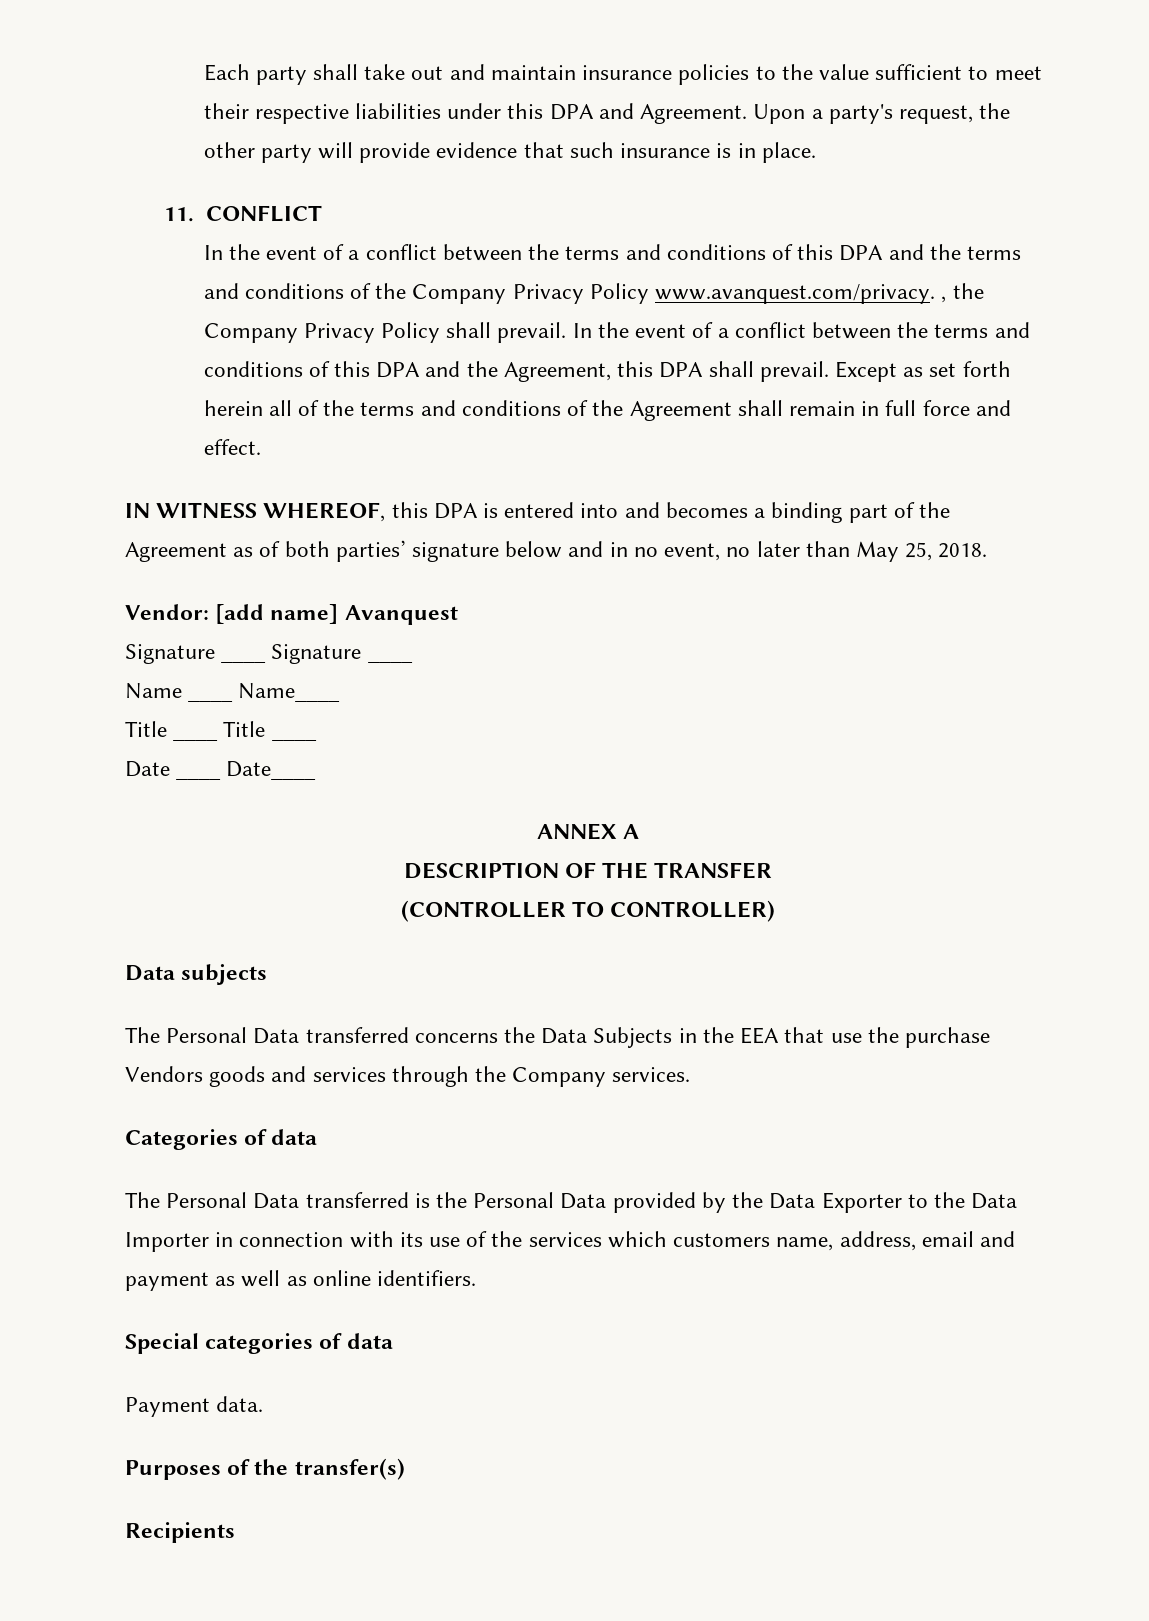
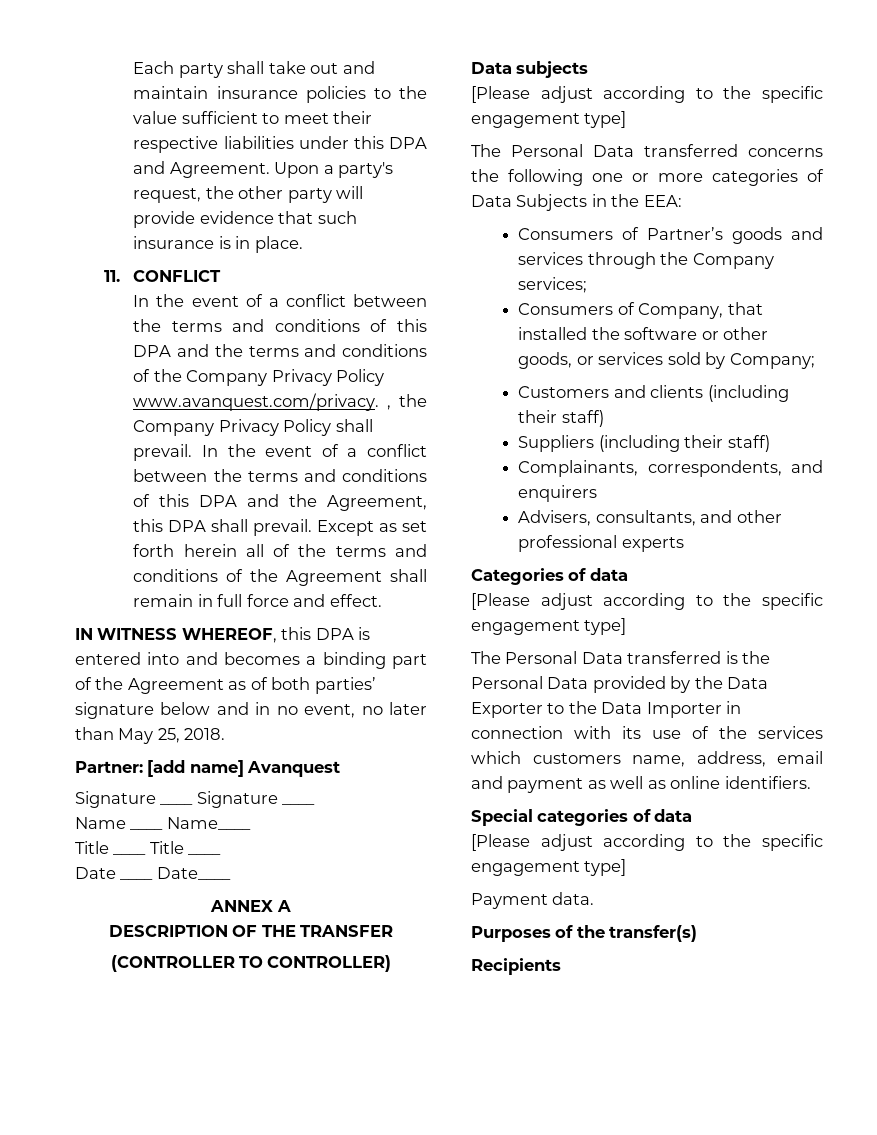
- Vendor: [add name] Avanquest
+ Partner: [add name] Avanquest
  Data subjects
+ [Please adjust according to the specific engagement type]
- The Personal Data transferred concerns the Data Subjects in the EEA that use the purchase Vendors goods and services through the Company services.
+ The Personal Data transferred concerns the following one or more categories of Data Subjects in the EEA:
+ Consumers of Partner’s goods and services through the Company services;
+ Consumers of Company, that installed the software or other goods, or services sold by Company;
+ Customers and clients (including their staff)
+ Suppliers (including their staff)
+ Complainants, correspondents, and enquirers
+ Advisers, consultants, and other professional experts
  Categories of data
+ [Please adjust according to the specific engagement type]
  Special categories of data
+ [Please adjust according to the specific engagement type]

